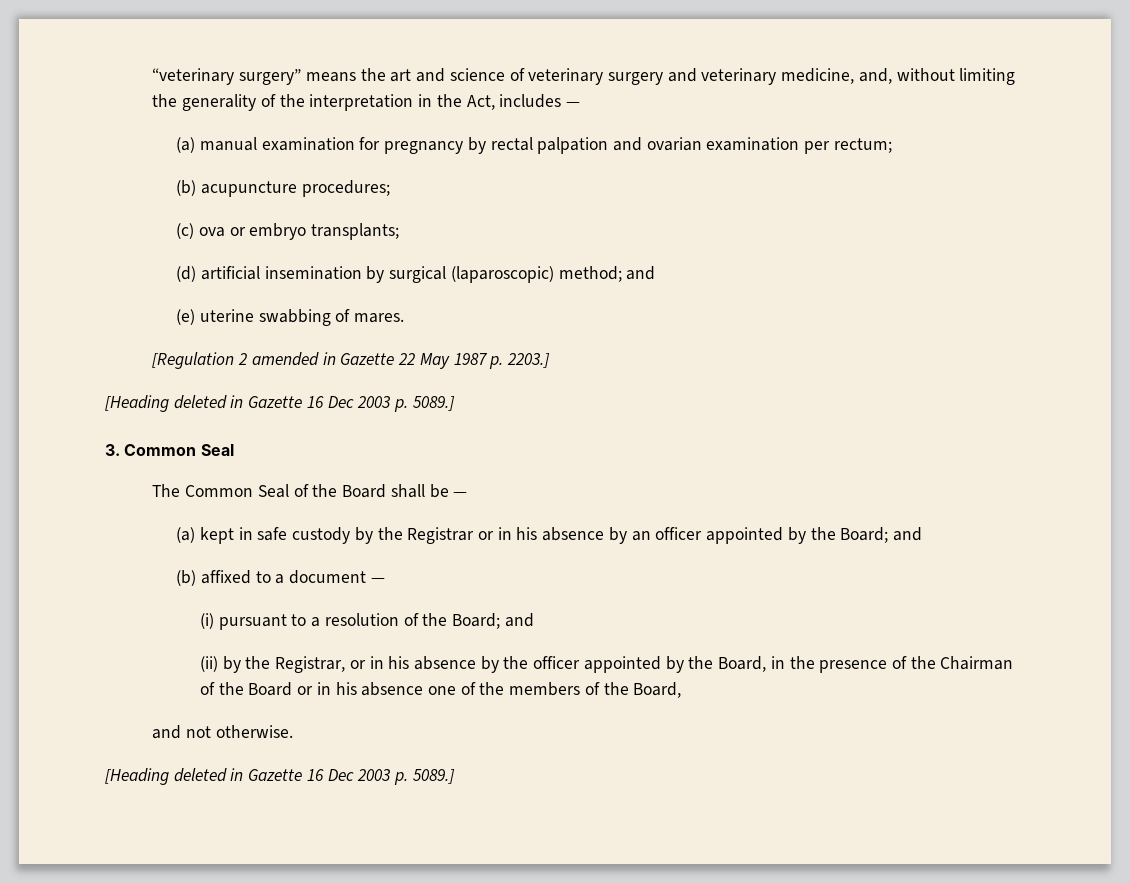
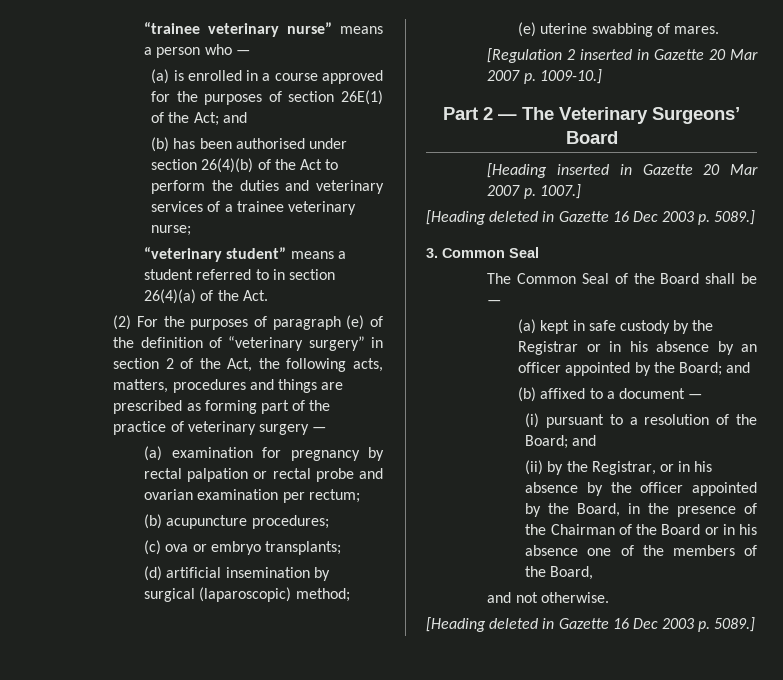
- “veterinary surgery” means the art and science of veterinary surgery and veterinary medicine, and, without limiting the generality of the interpretation in the Act, includes —
- (a) manual examination for pregnancy by rectal palpation and ovarian examination per rectum;
+ “trainee veterinary nurse” means a person who —
+ (a) is enrolled in a course approved for the purposes of section 26E(1) of the Act; and
+ (b) has been authorised under section 26(4)(b) of the Act to perform the duties and veterinary services of a trainee veterinary nurse;
+ “veterinary student” means a student referred to in section 26(4)(a) of the Act.
+ (2) For the purposes of paragraph (e) of the definition of “veterinary surgery” in section 2 of the Act, the following acts, matters, procedures and things are prescribed as forming part of the practice of veterinary surgery —
+ (a) examination for pregnancy by rectal palpation or rectal probe and ovarian examination per rectum;
- (d) artificial insemination by surgical (laparoscopic) method; and
+ (d) artificial insemination by surgical (laparoscopic) method;
- [Regulation 2 amended in Gazette 22 May 1987 p. 2203.]
+ [Regulation 2 inserted in Gazette 20 Mar 2007 p. 1009-10.]
+ Part 2 — The Veterinary Surgeons’ Board
+ [Heading inserted in Gazette 20 Mar 2007 p. 1007.]

